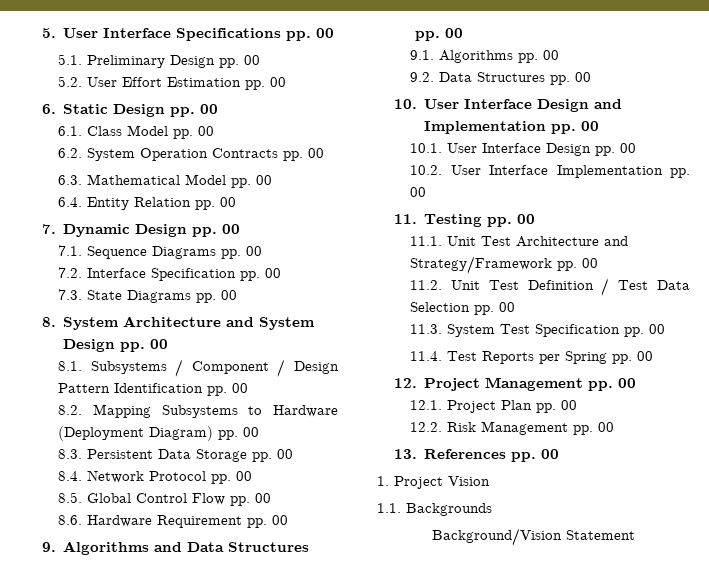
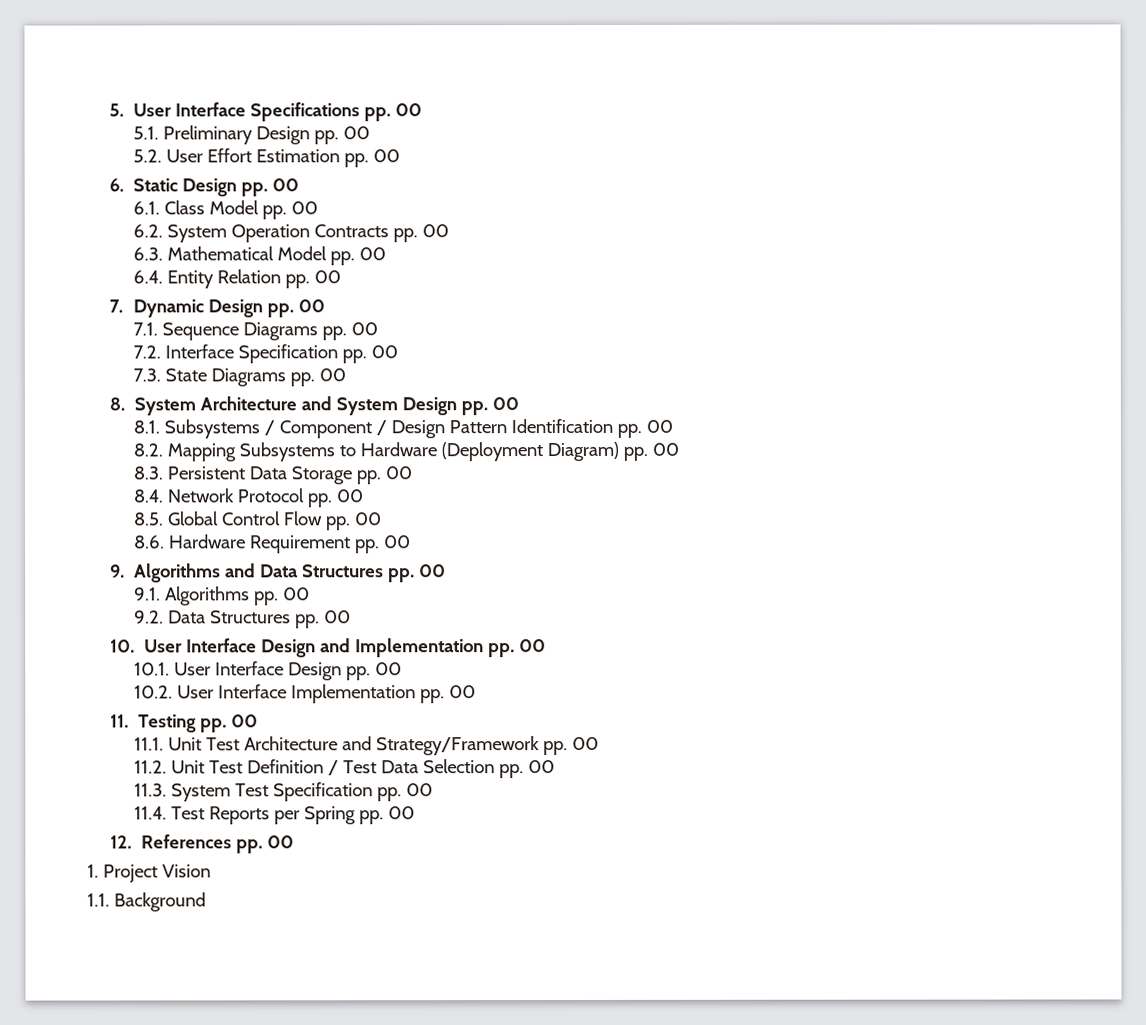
- 12. Project Management pp. 00
- 12.1. Project Plan pp. 00
- 12.2. Risk Management pp. 00
- 13. References pp. 00
+ 12. References pp. 00
- 1.1. Backgrounds
- Background/Vision Statement
+ 1.1. Background

